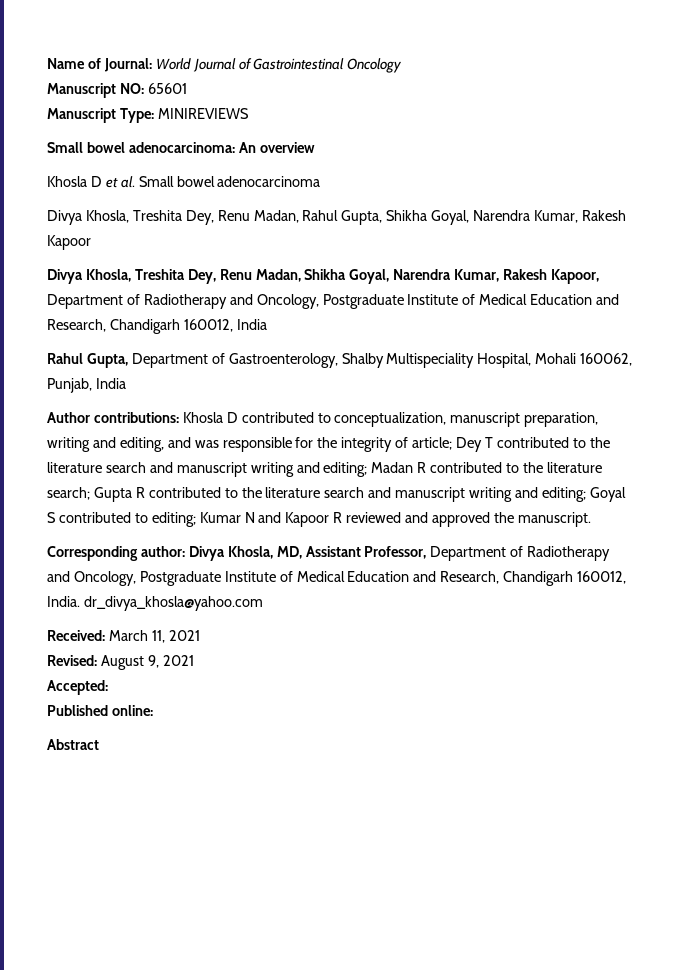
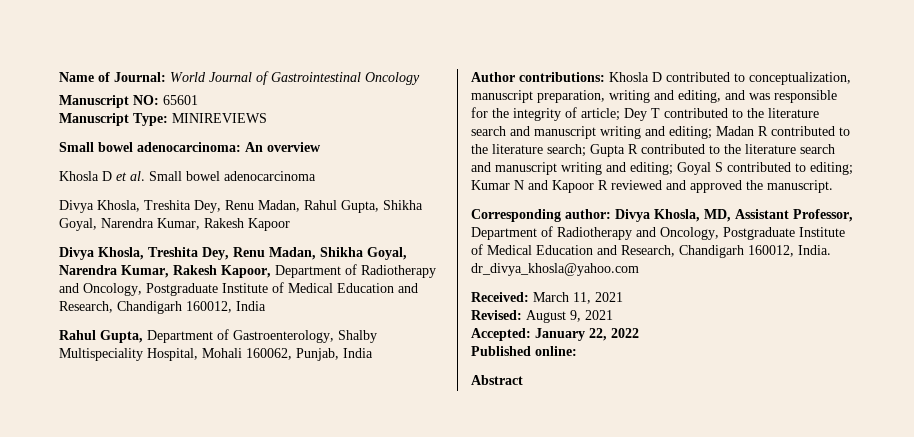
- Accepted:
+ Accepted: January 22, 2022

